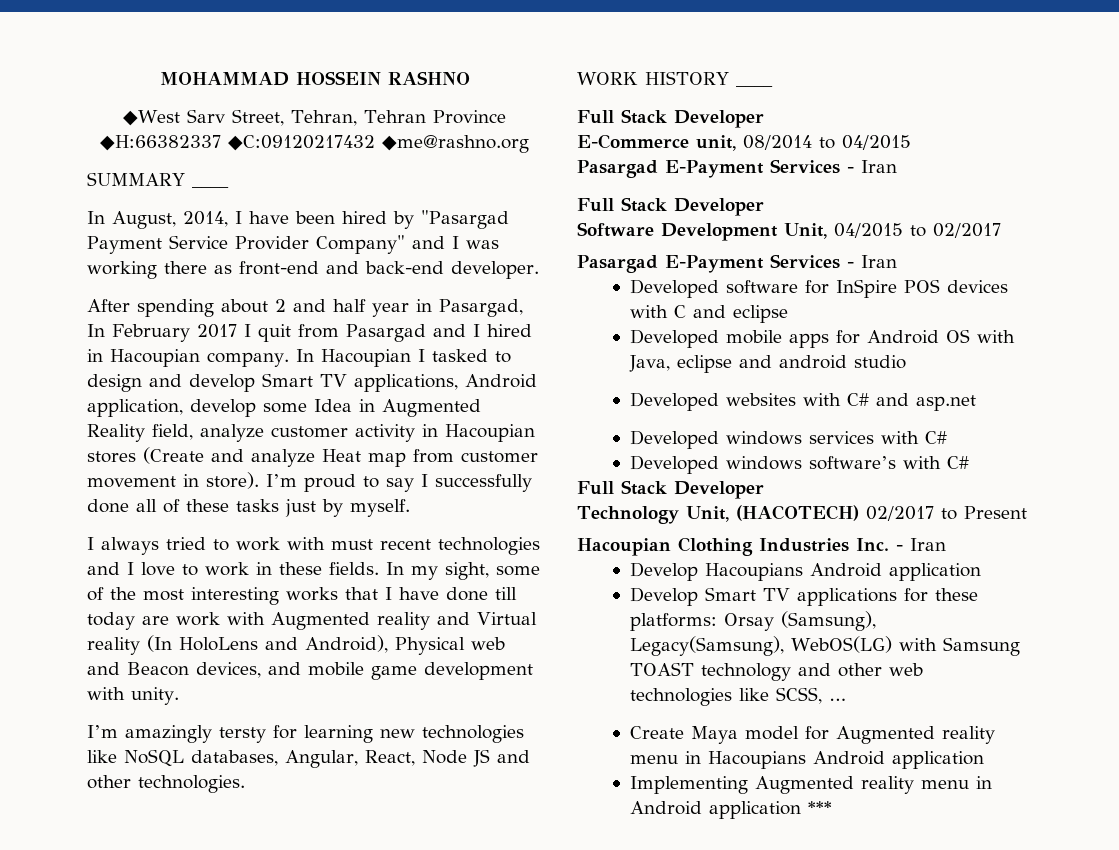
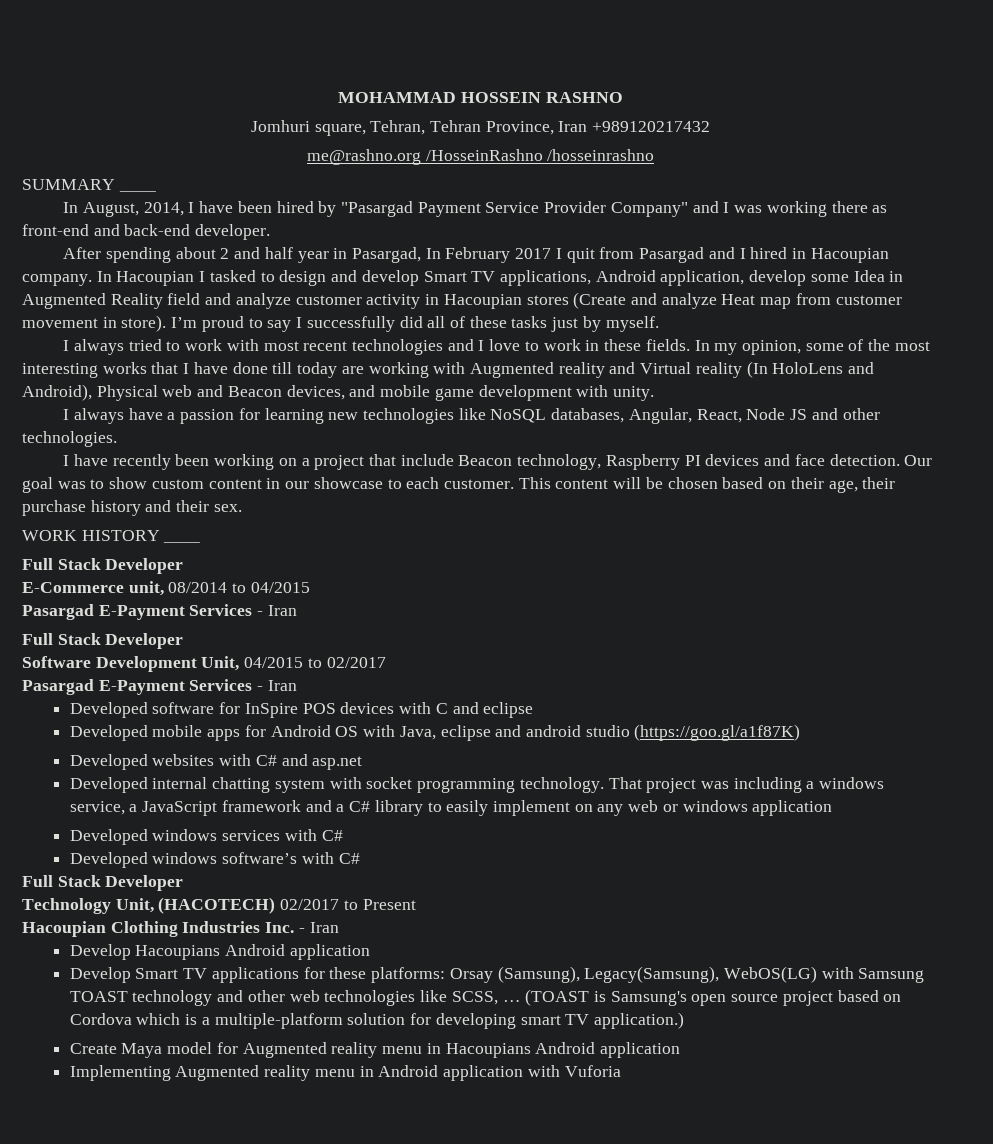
- ◆West Sarv Street, Tehran, Tehran Province ◆H:66382337 ◆C:09120217432 ◆me@rashno.org
+ Jomhuri square, Tehran, Tehran Province, Iran +989120217432
+ me@rashno.org /HosseinRashno /hosseinrashno
- In Hacoupian I tasked to design and develop Smart TV applications, Android application, develop some Idea in Augmented Reality field, analyze customer activity in Hacoupian stores (Create and analyze Heat map from customer movement in store).
+ In Hacoupian I tasked to design and develop Smart TV applications, Android application, develop some Idea in Augmented Reality field and analyze customer activity in Hacoupian stores (Create and analyze Heat map from customer movement in store).
- I’m proud to say I successfully done all of these tasks just by myself.
+ I’m proud to say I successfully did all of these tasks just by myself.
- I always tried to work with must recent technologies and I love to work in these fields.
+ I always tried to work with most recent technologies and I love to work in these fields.
- In my sight, some of the most interesting works that I have done till today are work with Augmented reality and Virtual reality (In HoloLens and Android), Physical web and Beacon devices, and mobile game development with unity.
+ In my opinion, some of the most interesting works that I have done till today are working with Augmented reality and Virtual reality (In HoloLens and Android), Physical web and Beacon devices, and mobile game development with unity.
- I’m amazingly tersty for learning new technologies like NoSQL databases, Angular, React, Node JS and other technologies.
+ I always have a passion for learning new technologies like NoSQL databases, Angular, React, Node JS and other technologies.
+ I have recently been working on a project that include Beacon technology, Raspberry PI devices and face detection. Our goal was to show custom content in our showcase to each customer. This content will be chosen based on their age, their purchase history and their sex.
- Developed mobile apps for Android OS with Java, eclipse and android studio
+ Developed mobile apps for Android OS with Java, eclipse and android studio (https://goo.gl/a1f87K)
+ Developed internal chatting system with socket programming technology. That project was including a windows service, a JavaScript framework and a C# library to easily implement on any web or windows application
+ (TOAST is Samsung's open source project based on Cordova which is a multiple-platform solution for developing smart TV application.)
- Implementing Augmented reality menu in Android application ***
+ Implementing Augmented reality menu in Android application with Vuforia

